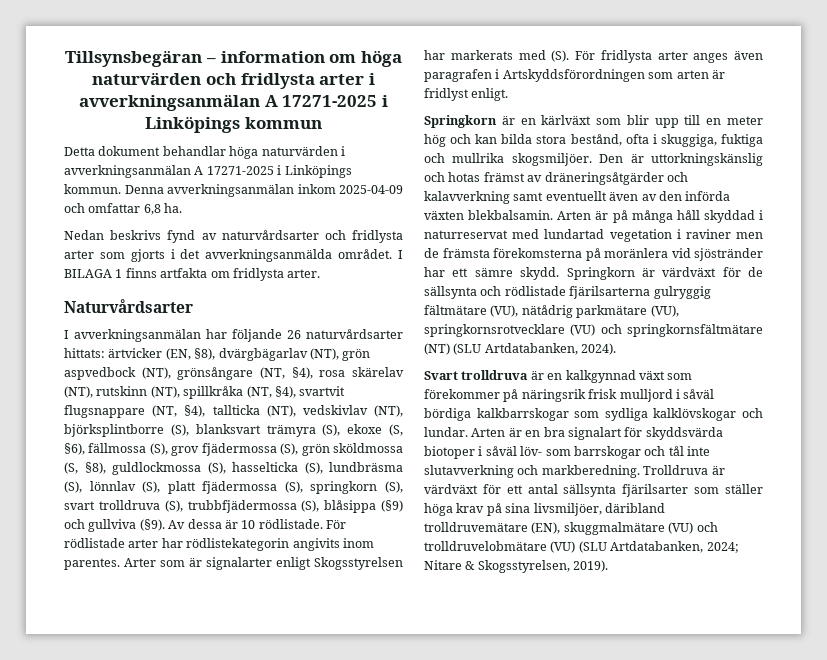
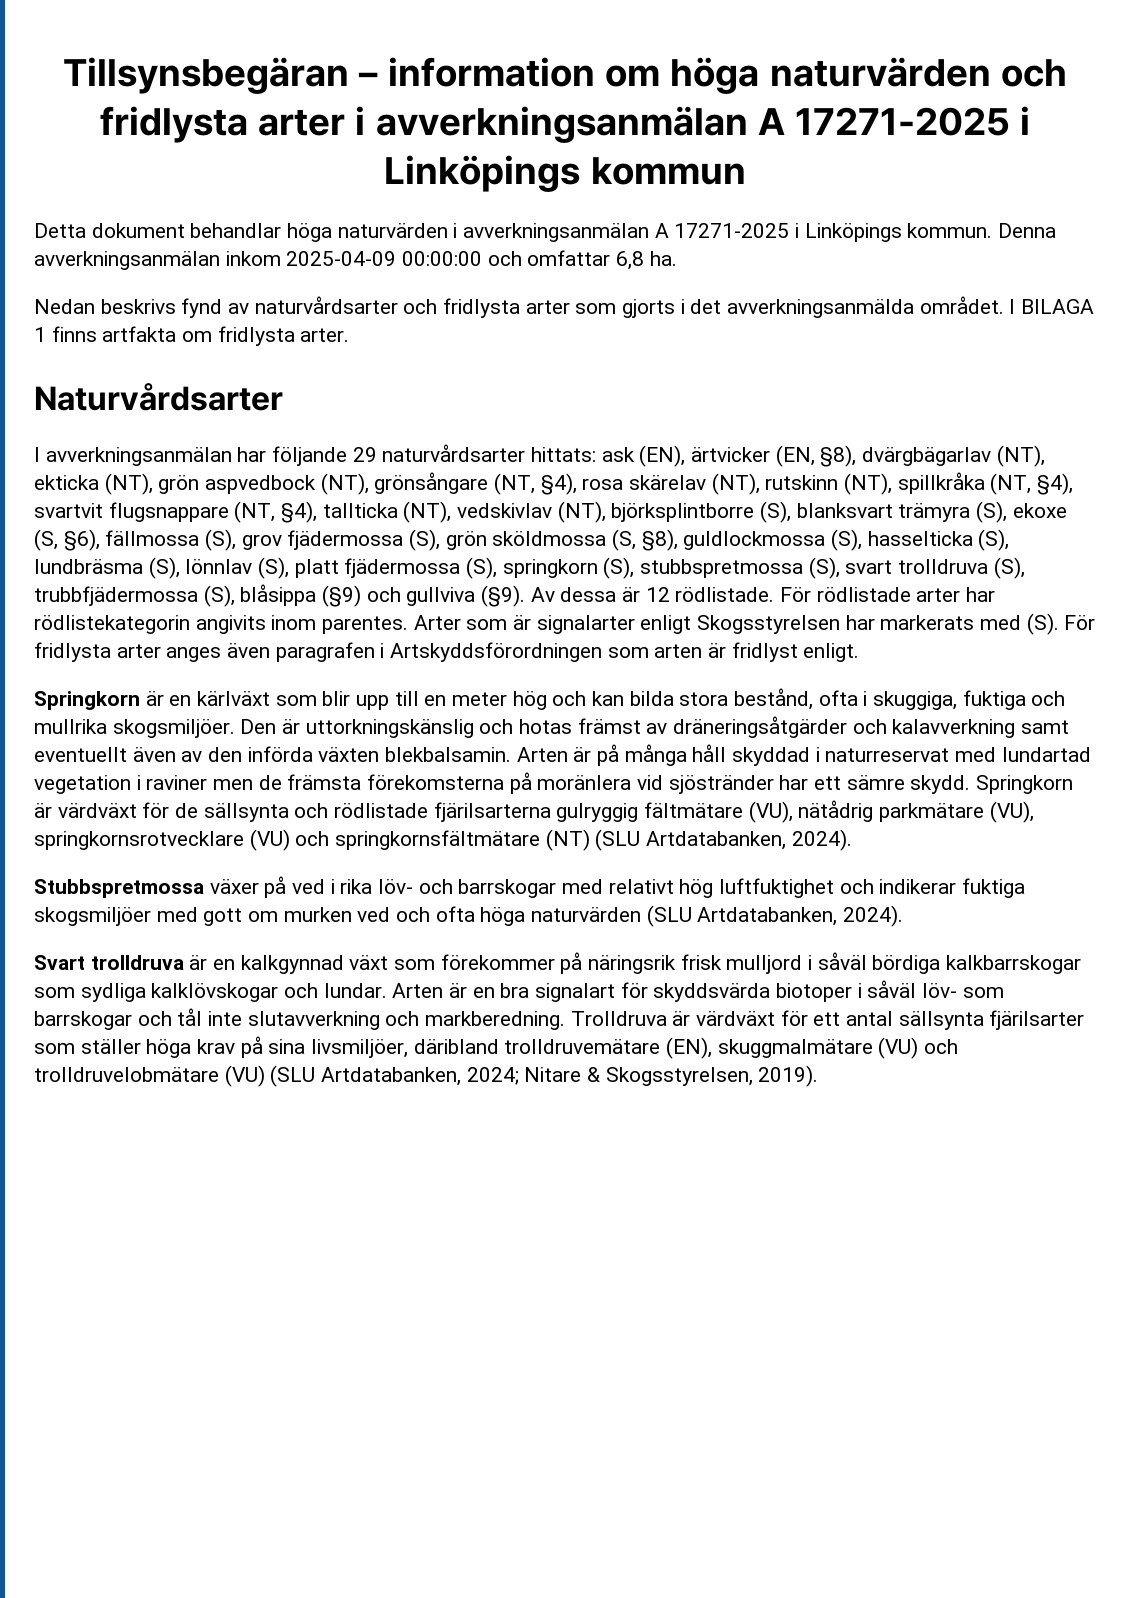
- Denna avverkningsanmälan inkom 2025-04-09 och omfattar 6,8 ha.
+ Denna avverkningsanmälan inkom 2025-04-09 00:00:00 och omfattar 6,8 ha.
- I avverkningsanmälan har följande 26 naturvårdsarter hittats:
+ I avverkningsanmälan har följande 29 naturvårdsarter hittats:
- ärtvicker (EN, §8), dvärgbägarlav (NT), grön aspvedbock (NT), grönsångare (NT, §4), rosa skärelav (NT), rutskinn (NT), spillkråka (NT, §4), svartvit flugsnappare (NT, §4), tallticka (NT), vedskivlav (NT), björksplintborre (S), blanksvart trämyra (S), ekoxe (S, §6), fällmossa (S), grov fjädermossa (S), grön sköldmossa (S, §8), guldlockmossa (S), hasselticka (S), lundbräsma (S), lönnlav (S), platt fjädermossa (S), springkorn (S), svart trolldruva (S), trubbfjädermossa (S), blåsippa (§9) och gullviva (§9).
+ ask (EN), ärtvicker (EN, §8), dvärgbägarlav (NT), ekticka (NT), grön aspvedbock (NT), grönsångare (NT, §4), rosa skärelav (NT), rutskinn (NT), spillkråka (NT, §4), svartvit flugsnappare (NT, §4), tallticka (NT), vedskivlav (NT), björksplintborre (S), blanksvart trämyra (S), ekoxe (S, §6), fällmossa (S), grov fjädermossa (S), grön sköldmossa (S, §8), guldlockmossa (S), hasselticka (S), lundbräsma (S), lönnlav (S), platt fjädermossa (S), springkorn (S), stubbspretmossa (S), svart trolldruva (S), trubbfjädermossa (S), blåsippa (§9) och gullviva (§9).
- Av dessa är 10 rödlistade.
+ Av dessa är 12 rödlistade.
+ Stubbspretmossa växer på ved i rika löv- och barrskogar med relativt hög luftfuktighet och indikerar fuktiga skogsmiljöer med gott om murken ved och ofta höga naturvärden (SLU Artdatabanken, 2024).

